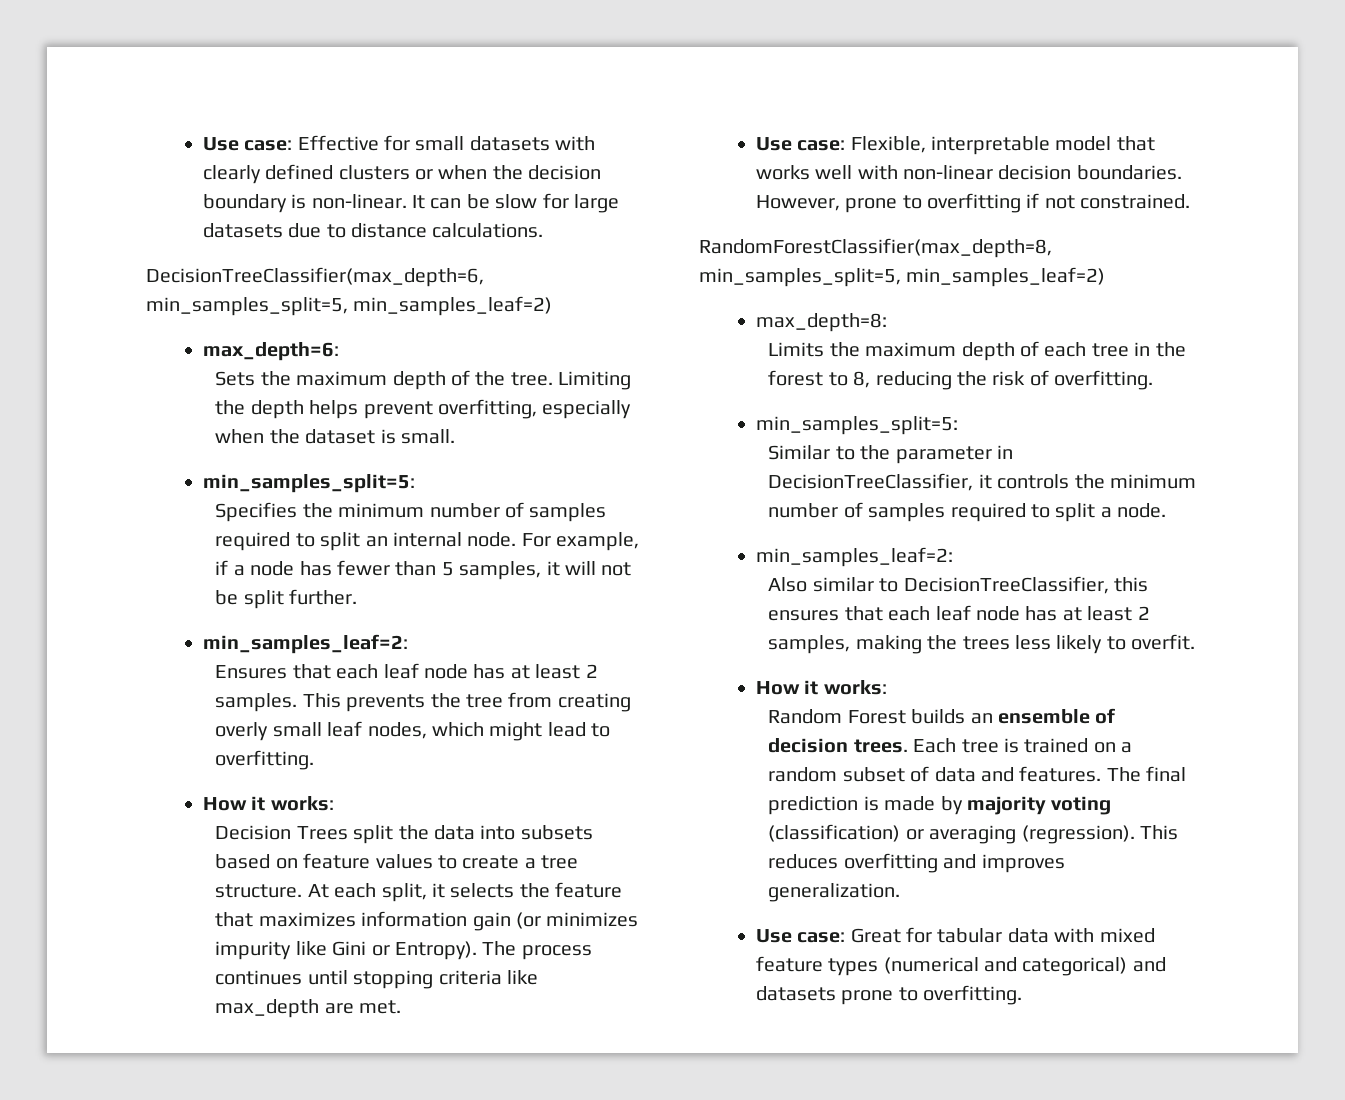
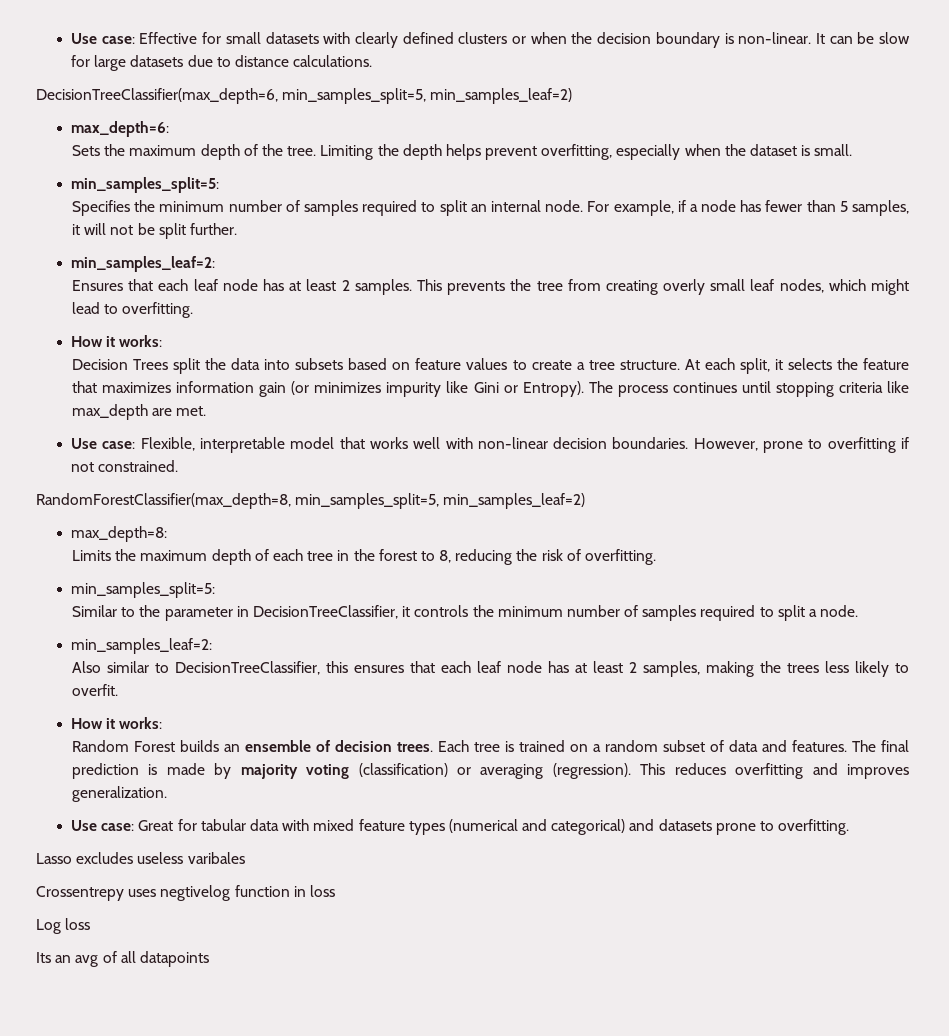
+ Lasso excludes useless varibales
+ Crossentrepy uses negtivelog function in loss
+ Log loss
+ Its an avg of all datapoints

